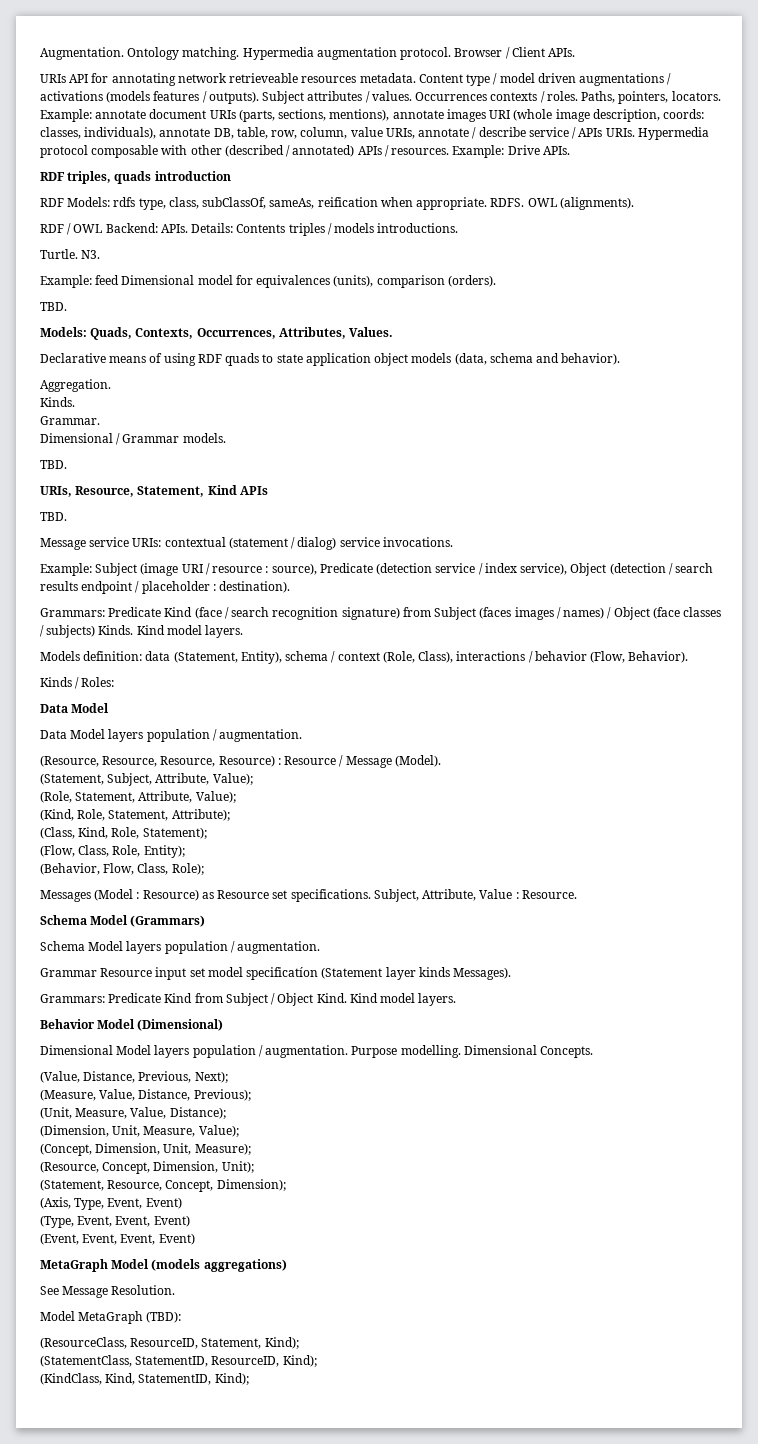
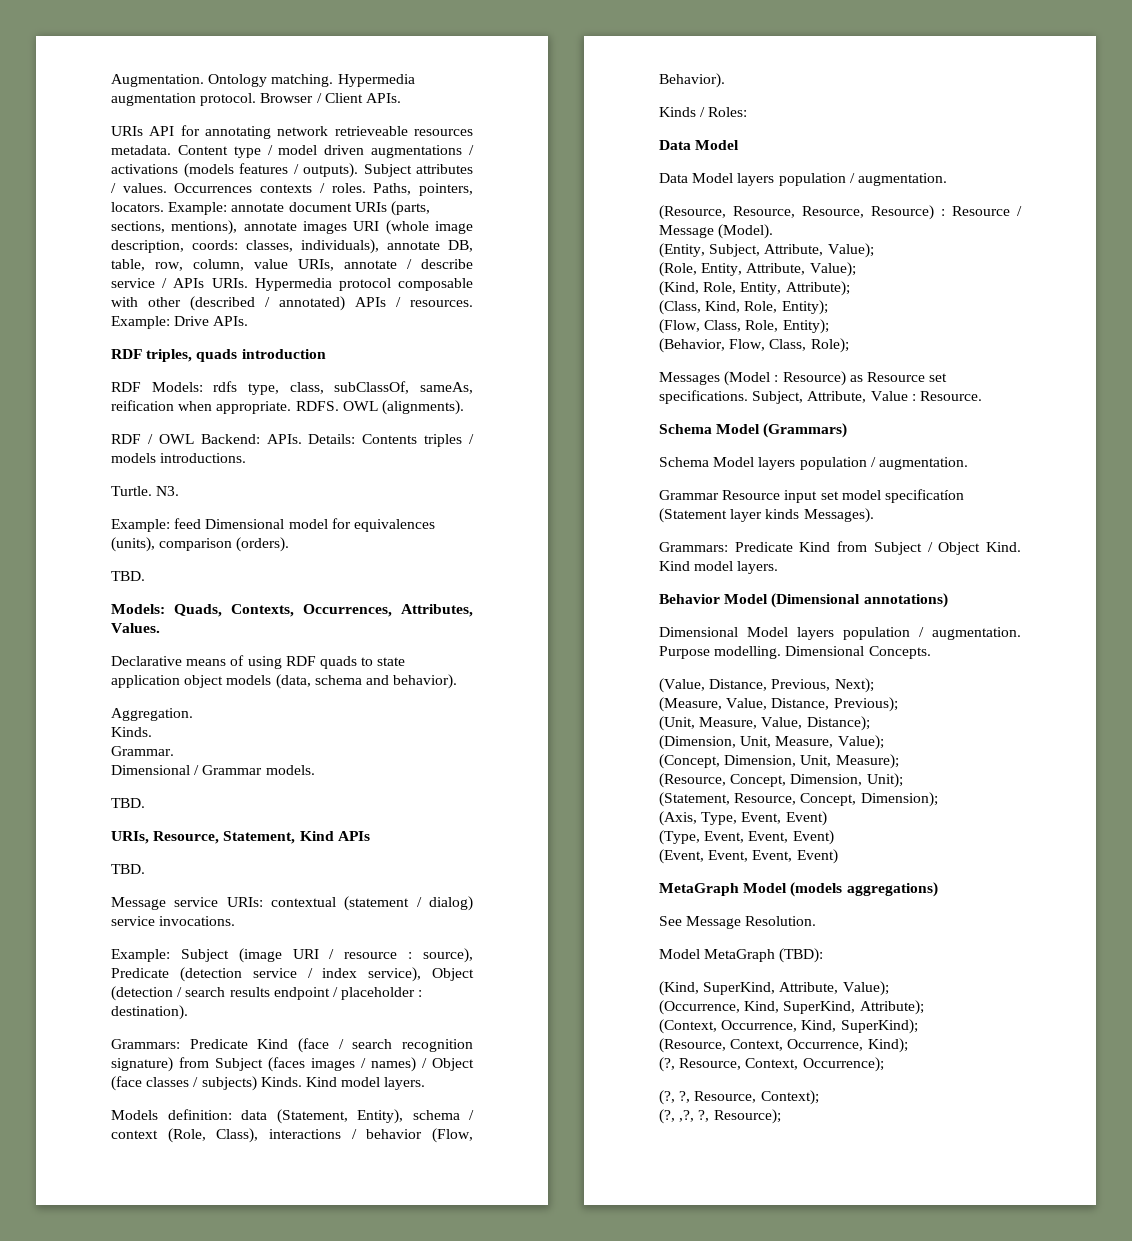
- (Statement, Subject, Attribute, Value);
+ (Entity, Subject, Attribute, Value);
- (Role, Statement, Attribute, Value);
+ (Role, Entity, Attribute, Value);
- (Kind, Role, Statement, Attribute);
+ (Kind, Role, Entity, Attribute);
- (Class, Kind, Role, Statement);
+ (Class, Kind, Role, Entity);
- Behavior Model (Dimensional)
+ Behavior Model (Dimensional annotations)
- (ResourceClass, ResourceID, Statement, Kind);
- (StatementClass, StatementID, ResourceID, Kind);
- (KindClass, Kind, StatementID, Kind);
+ (Kind, SuperKind, Attribute, Value);
+ (Occurrence, Kind, SuperKind, Attribute);
+ (Context, Occurrence, Kind, SuperKind);
+ (Resource, Context, Occurrence, Kind);
+ (?, Resource, Context, Occurrence);
+ (?, ?, Resource, Context);
+ (?, ,?, ?, Resource);

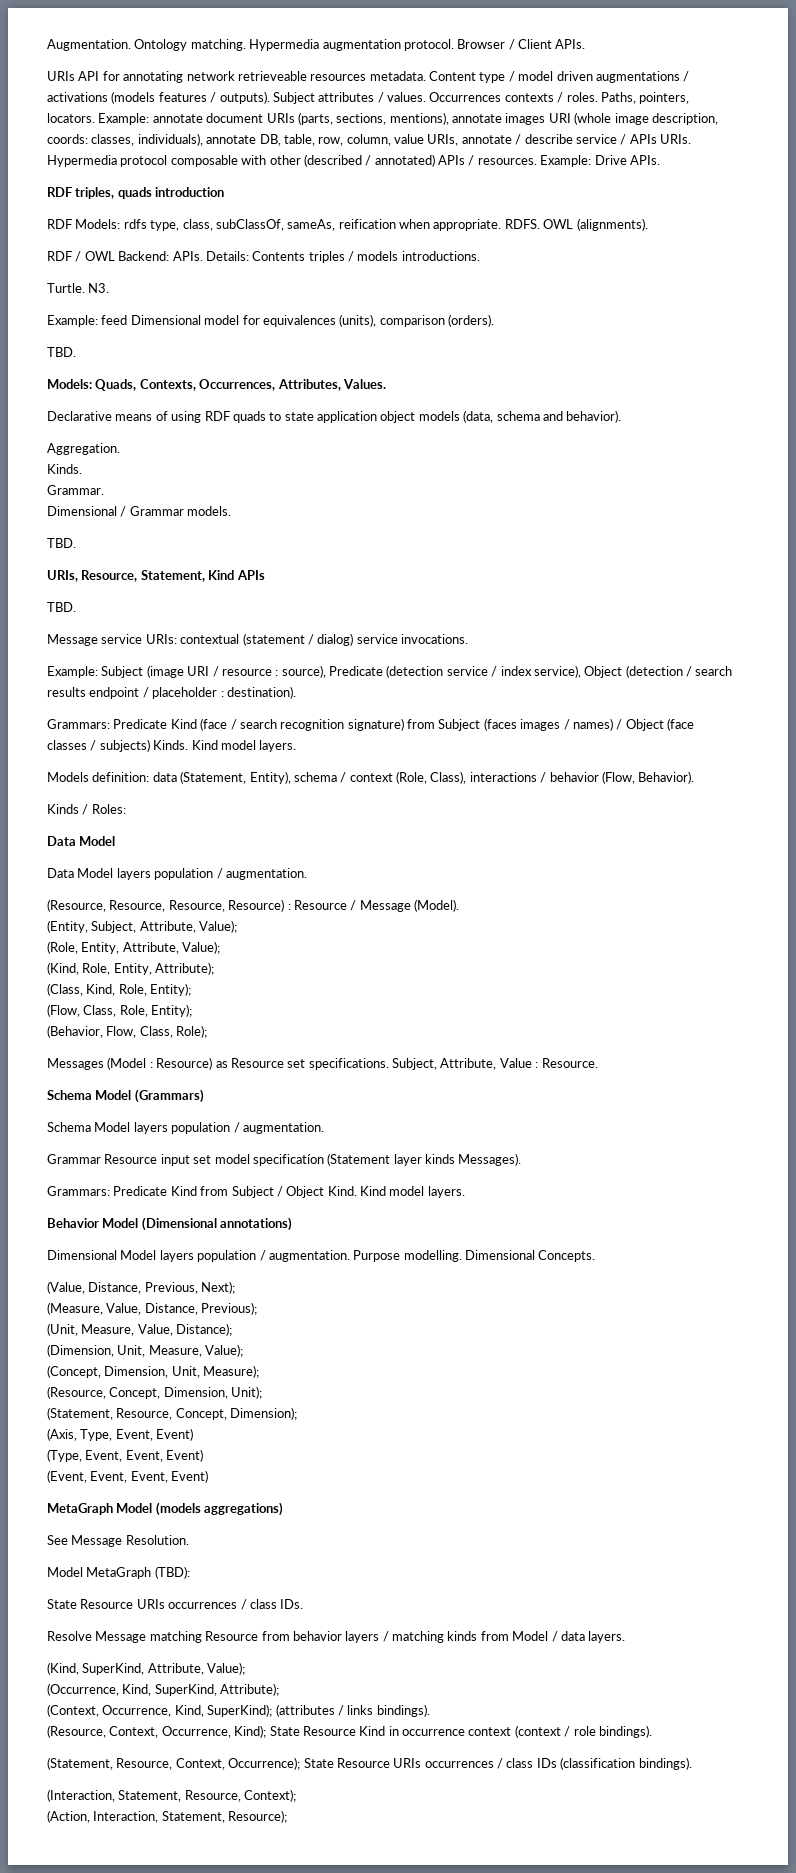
+ State Resource URIs occurrences / class IDs.
+ Resolve Message matching Resource from behavior layers / matching kinds from Model / data layers.
- (Context, Occurrence, Kind, SuperKind);
+ (Context, Occurrence, Kind, SuperKind); (attributes / links bindings).
- (Resource, Context, Occurrence, Kind);
- (?, Resource, Context, Occurrence);
- (?, ?, Resource, Context);
+ (Resource, Context, Occurrence, Kind); State Resource Kind in occurrence context (context / role bindings).
+ (Statement, Resource, Context, Occurrence); State Resource URIs occurrences / class IDs (classification bindings).
+ (Interaction, Statement, Resource, Context);
- (?, ,?, ?, Resource);
+ (Action, Interaction, Statement, Resource);

